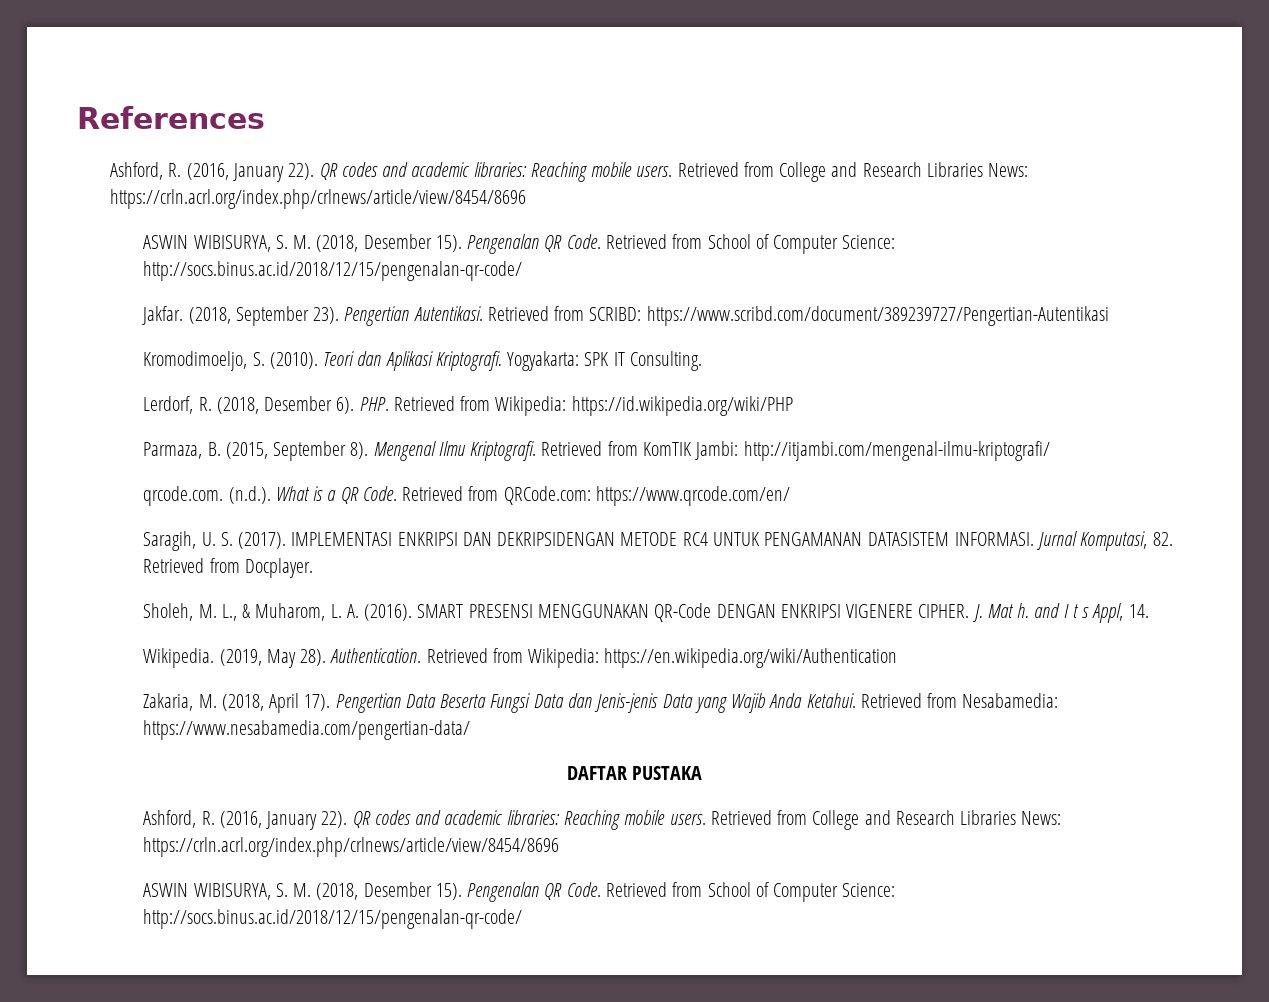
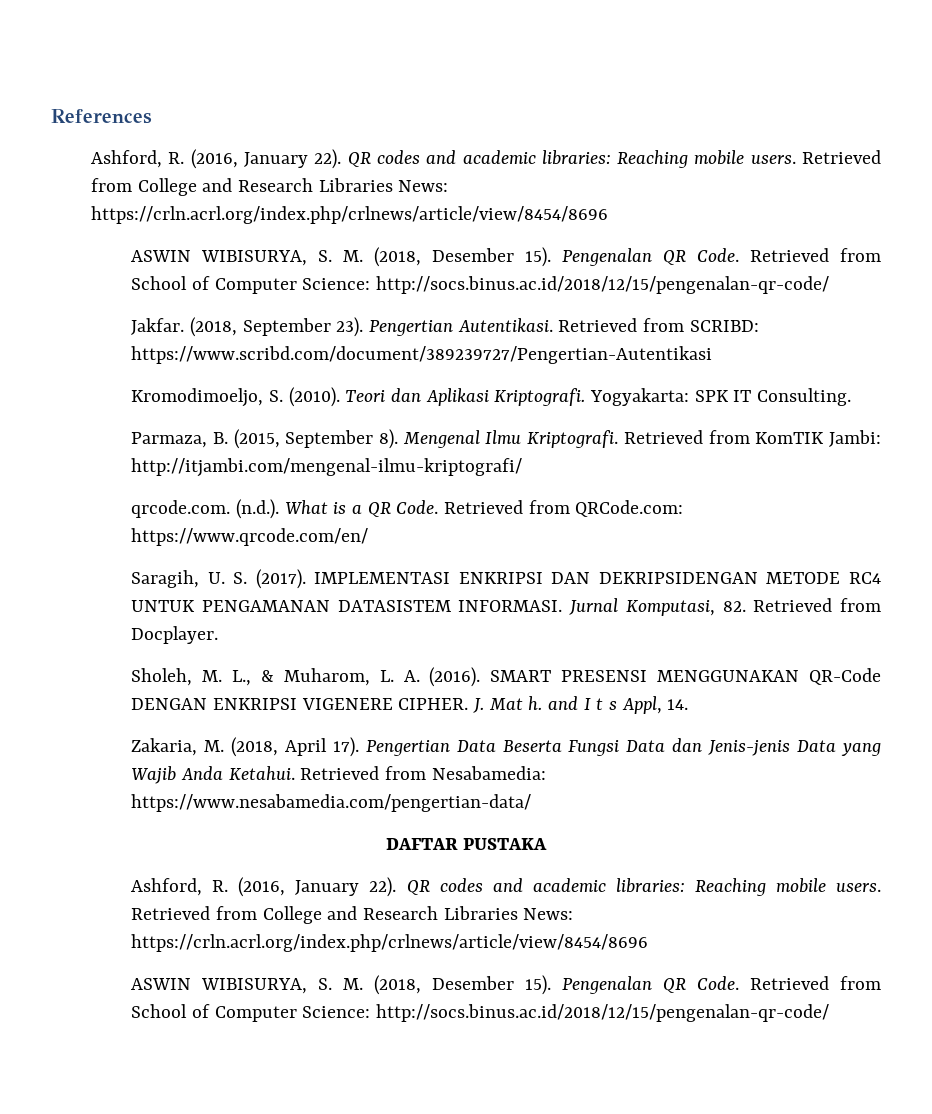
- Lerdorf, R. (2018, Desember 6). PHP. Retrieved from Wikipedia: https://id.wikipedia.org/wiki/PHP
- Wikipedia. (2019, May 28). Authentication. Retrieved from Wikipedia: https://en.wikipedia.org/wiki/Authentication

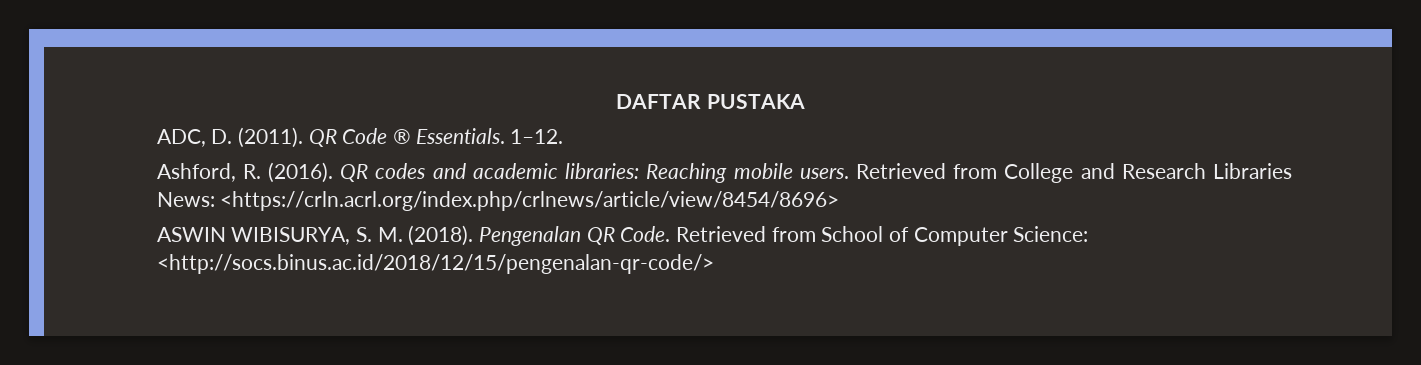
- References
- Ashford, R. (2016, January 22). QR codes and academic libraries: Reaching mobile users. Retrieved from College and Research Libraries News: https://crln.acrl.org/index.php/crlnews/article/view/8454/8696
- ASWIN WIBISURYA, S. M. (2018, Desember 15). Pengenalan QR Code. Retrieved from School of Computer Science: http://socs.binus.ac.id/2018/12/15/pengenalan-qr-code/
- Jakfar. (2018, September 23). Pengertian Autentikasi. Retrieved from SCRIBD: https://www.scribd.com/document/389239727/Pengertian-Autentikasi
- Kromodimoeljo, S. (2010). Teori dan Aplikasi Kriptografi. Yogyakarta: SPK IT Consulting.
- Parmaza, B. (2015, September 8). Mengenal Ilmu Kriptografi. Retrieved from KomTIK Jambi: http://itjambi.com/mengenal-ilmu-kriptografi/
- qrcode.com. (n.d.). What is a QR Code. Retrieved from QRCode.com: https://www.qrcode.com/en/
- Saragih, U. S. (2017). IMPLEMENTASI ENKRIPSI DAN DEKRIPSIDENGAN METODE RC4 UNTUK PENGAMANAN DATASISTEM INFORMASI. Jurnal Komputasi, 82. Retrieved from Docplayer.
- Sholeh, M. L., & Muharom, L. A. (2016). SMART PRESENSI MENGGUNAKAN QR-Code DENGAN ENKRIPSI VIGENERE CIPHER. J. Mat h. and I t s Appl, 14.
- Zakaria, M. (2018, April 17). Pengertian Data Beserta Fungsi Data dan Jenis-jenis Data yang Wajib Anda Ketahui. Retrieved from Nesabamedia: https://www.nesabamedia.com/pengertian-data/
  DAFTAR PUSTAKA
- Ashford, R. (2016, January 22). QR codes and academic libraries: Reaching mobile users. Retrieved from College and Research Libraries News: https://crln.acrl.org/index.php/crlnews/article/view/8454/8696
- ASWIN WIBISURYA, S. M. (2018, Desember 15). Pengenalan QR Code. Retrieved from School of Computer Science: http://socs.binus.ac.id/2018/12/15/pengenalan-qr-code/
+ ADC, D. (2011). QR Code ® Essentials. 1–12.
+ Ashford, R. (2016). QR codes and academic libraries: Reaching mobile users. Retrieved from College and Research Libraries News: <https://crln.acrl.org/index.php/crlnews/article/view/8454/8696>
+ ASWIN WIBISURYA, S. M. (2018). Pengenalan QR Code. Retrieved from School of Computer Science: <http://socs.binus.ac.id/2018/12/15/pengenalan-qr-code/>

